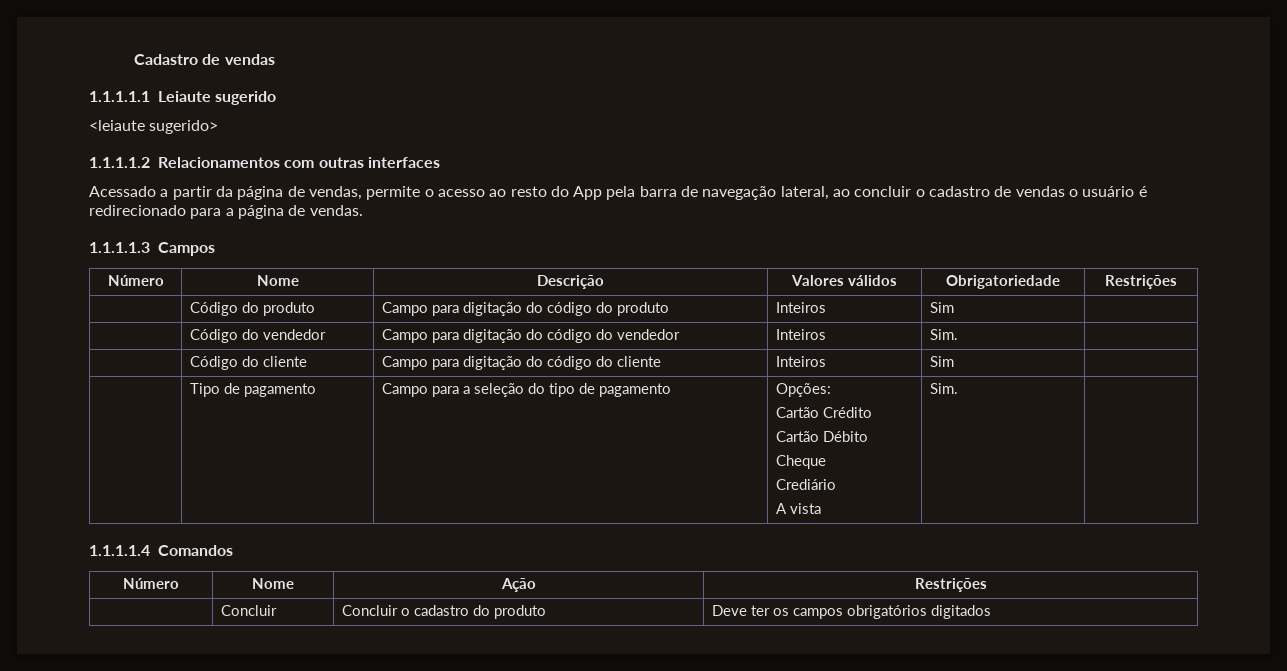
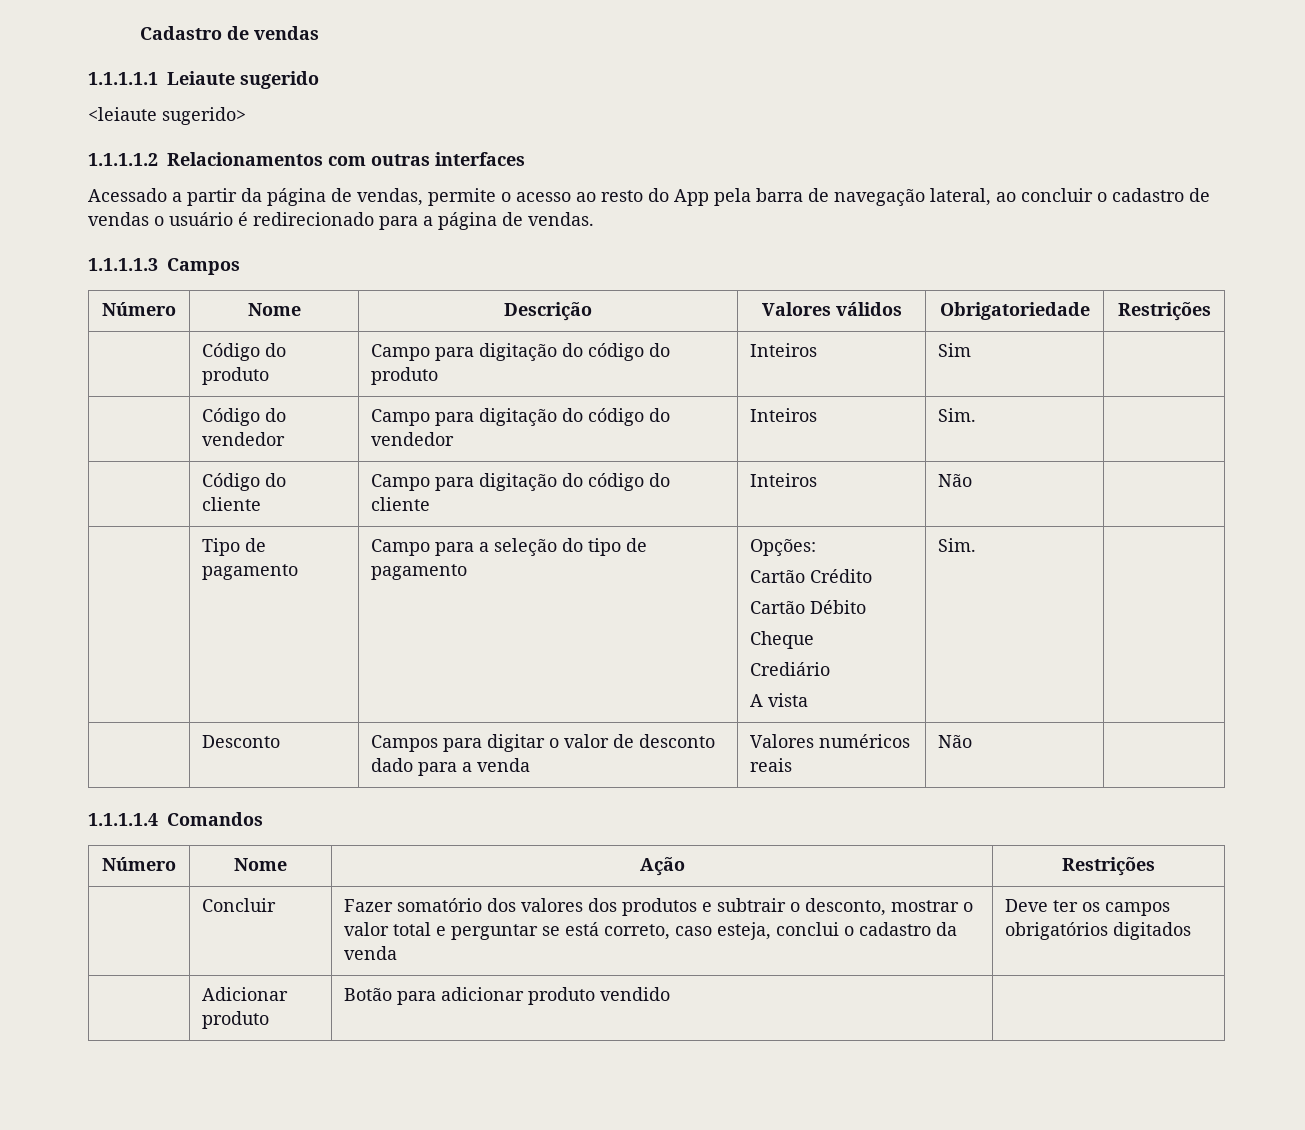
- | Código do cliente | Campo para digitação do código do cliente | Inteiros | Sim |
+ | Código do cliente | Campo para digitação do código do cliente | Inteiros | Não |
+ | Desconto | Campos para digitar o valor de desconto dado para a venda | Valores numéricos reais | Não |
- | Concluir | Concluir o cadastro do produto | Deve ter os campos obrigatórios digitados
+ | Concluir | Fazer somatório dos valores dos produtos e subtrair o desconto, mostrar o valor total e perguntar se está correto, caso esteja, conclui o cadastro da venda | Deve ter os campos obrigatórios digitados
+ | Adicionar produto | Botão para adicionar produto vendido |

